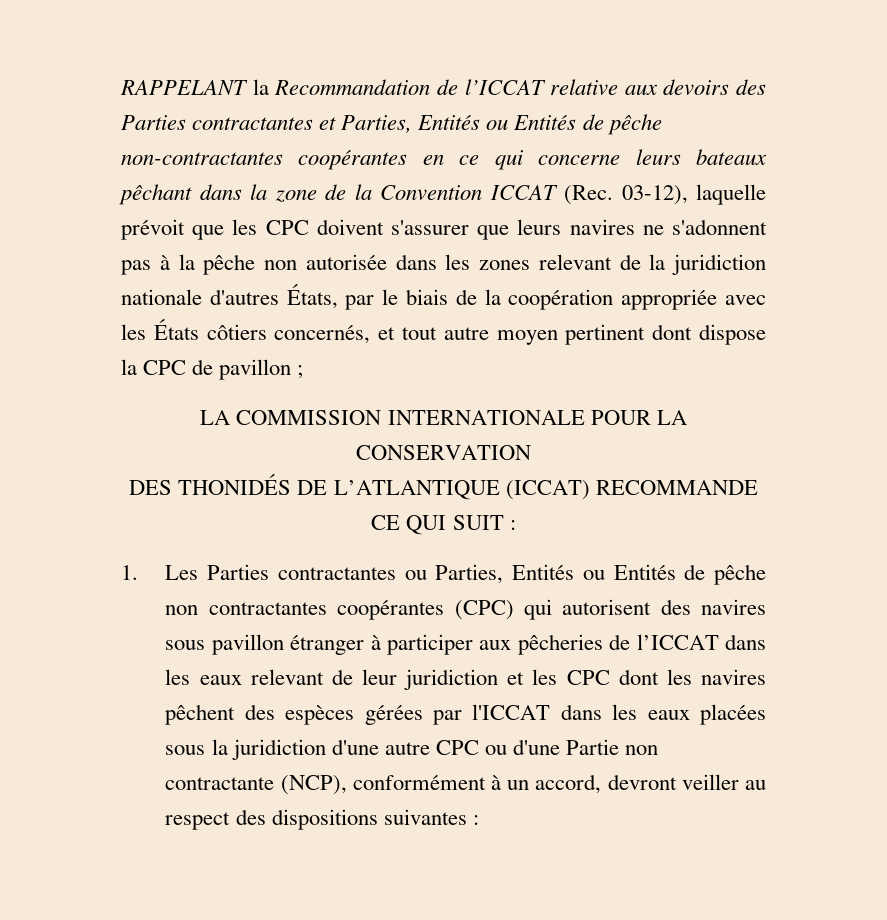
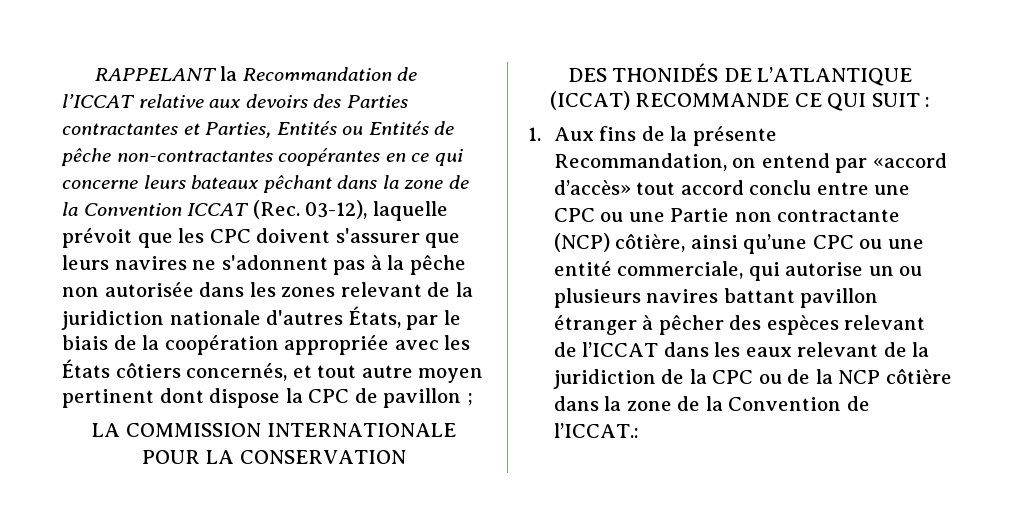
- 1. Les Parties contractantes ou Parties, Entités ou Entités de pêche non contractantes coopérantes (CPC) qui autorisent des navires sous pavillon étranger à participer aux pêcheries de l’ICCAT dans les eaux relevant de leur juridiction et les CPC dont les navires pêchent des espèces gérées par l'ICCAT dans les eaux placées sous la juridiction d'une autre CPC ou d'une Partie non contractante (NCP), conformément à un accord, devront veiller au respect des dispositions suivantes :
+ 1. Aux fins de la présente Recommandation, on entend par «accord d’accès» tout accord conclu entre une CPC ou une Partie non contractante (NCP) côtière, ainsi qu’une CPC ou une entité commerciale, qui autorise un ou plusieurs navires battant pavillon étranger à pêcher des espèces relevant de l’ICCAT dans les eaux relevant de la juridiction de la CPC ou de la NCP côtière dans la zone de la Convention de l’ICCAT.:

